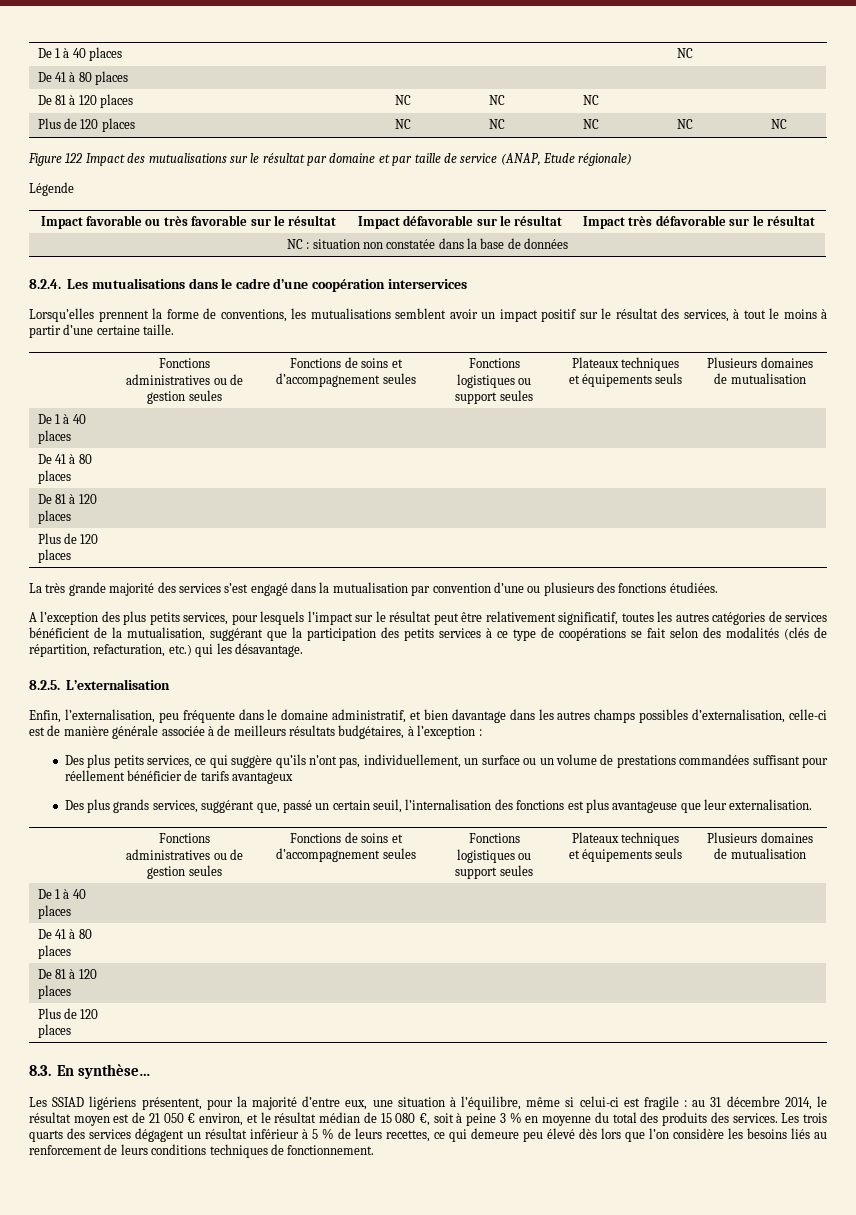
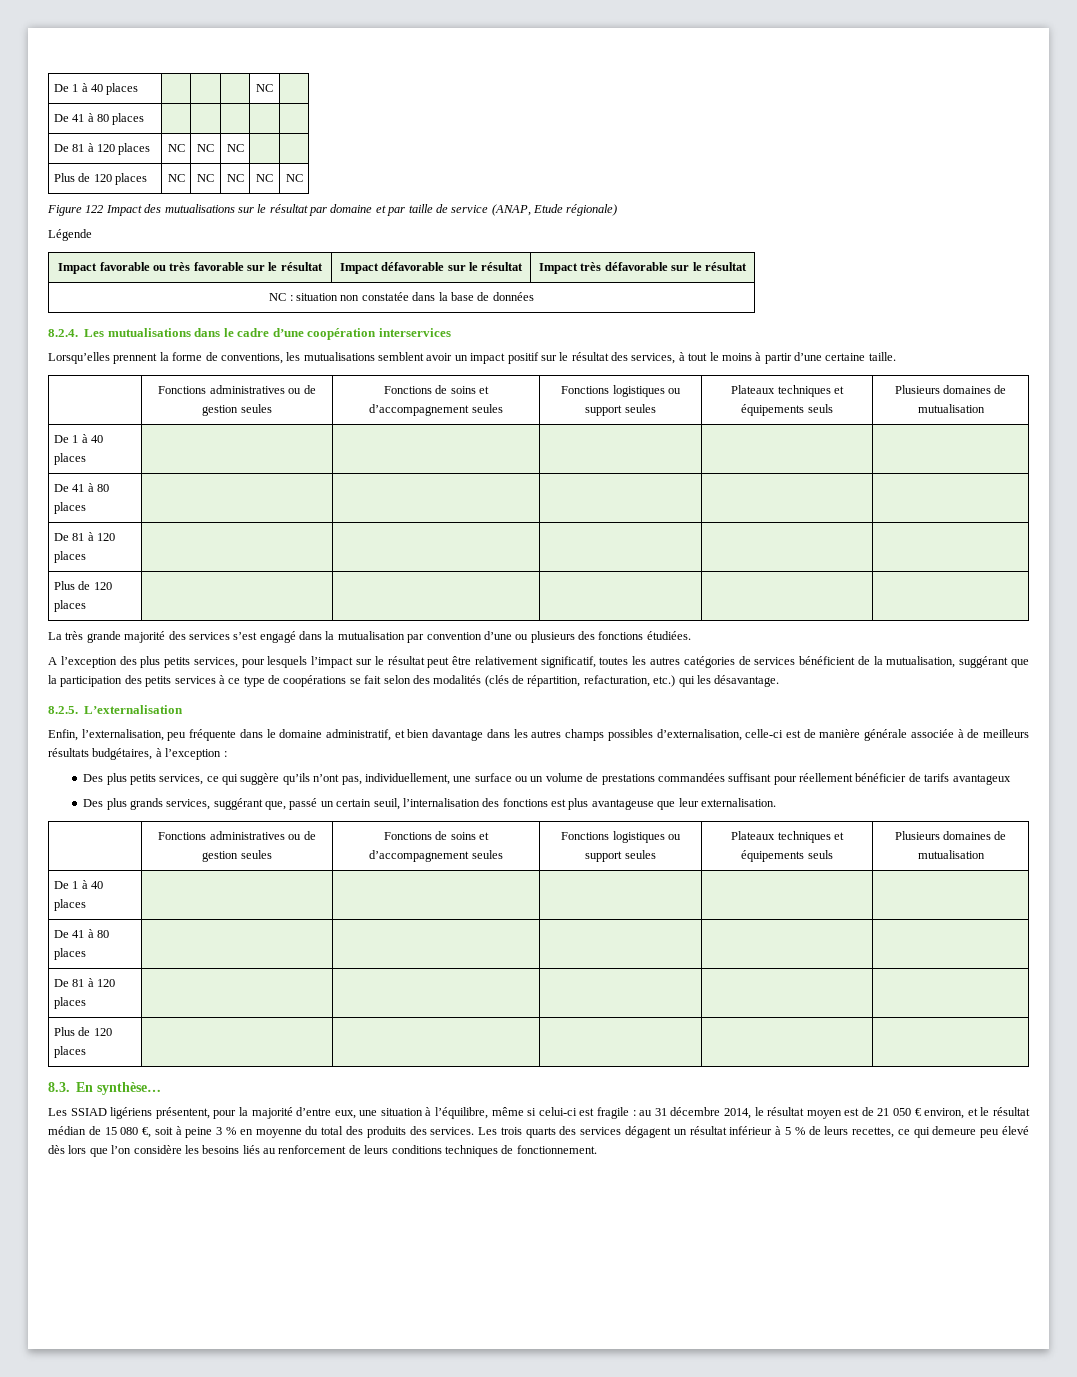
- Des plus petits services, ce qui suggère qu’ils n’ont pas, individuellement, un surface ou un volume de prestations commandées suffisant pour réellement bénéficier de tarifs avantageux
+ Des plus petits services, ce qui suggère qu’ils n’ont pas, individuellement, une surface ou un volume de prestations commandées suffisant pour réellement bénéficier de tarifs avantageux

